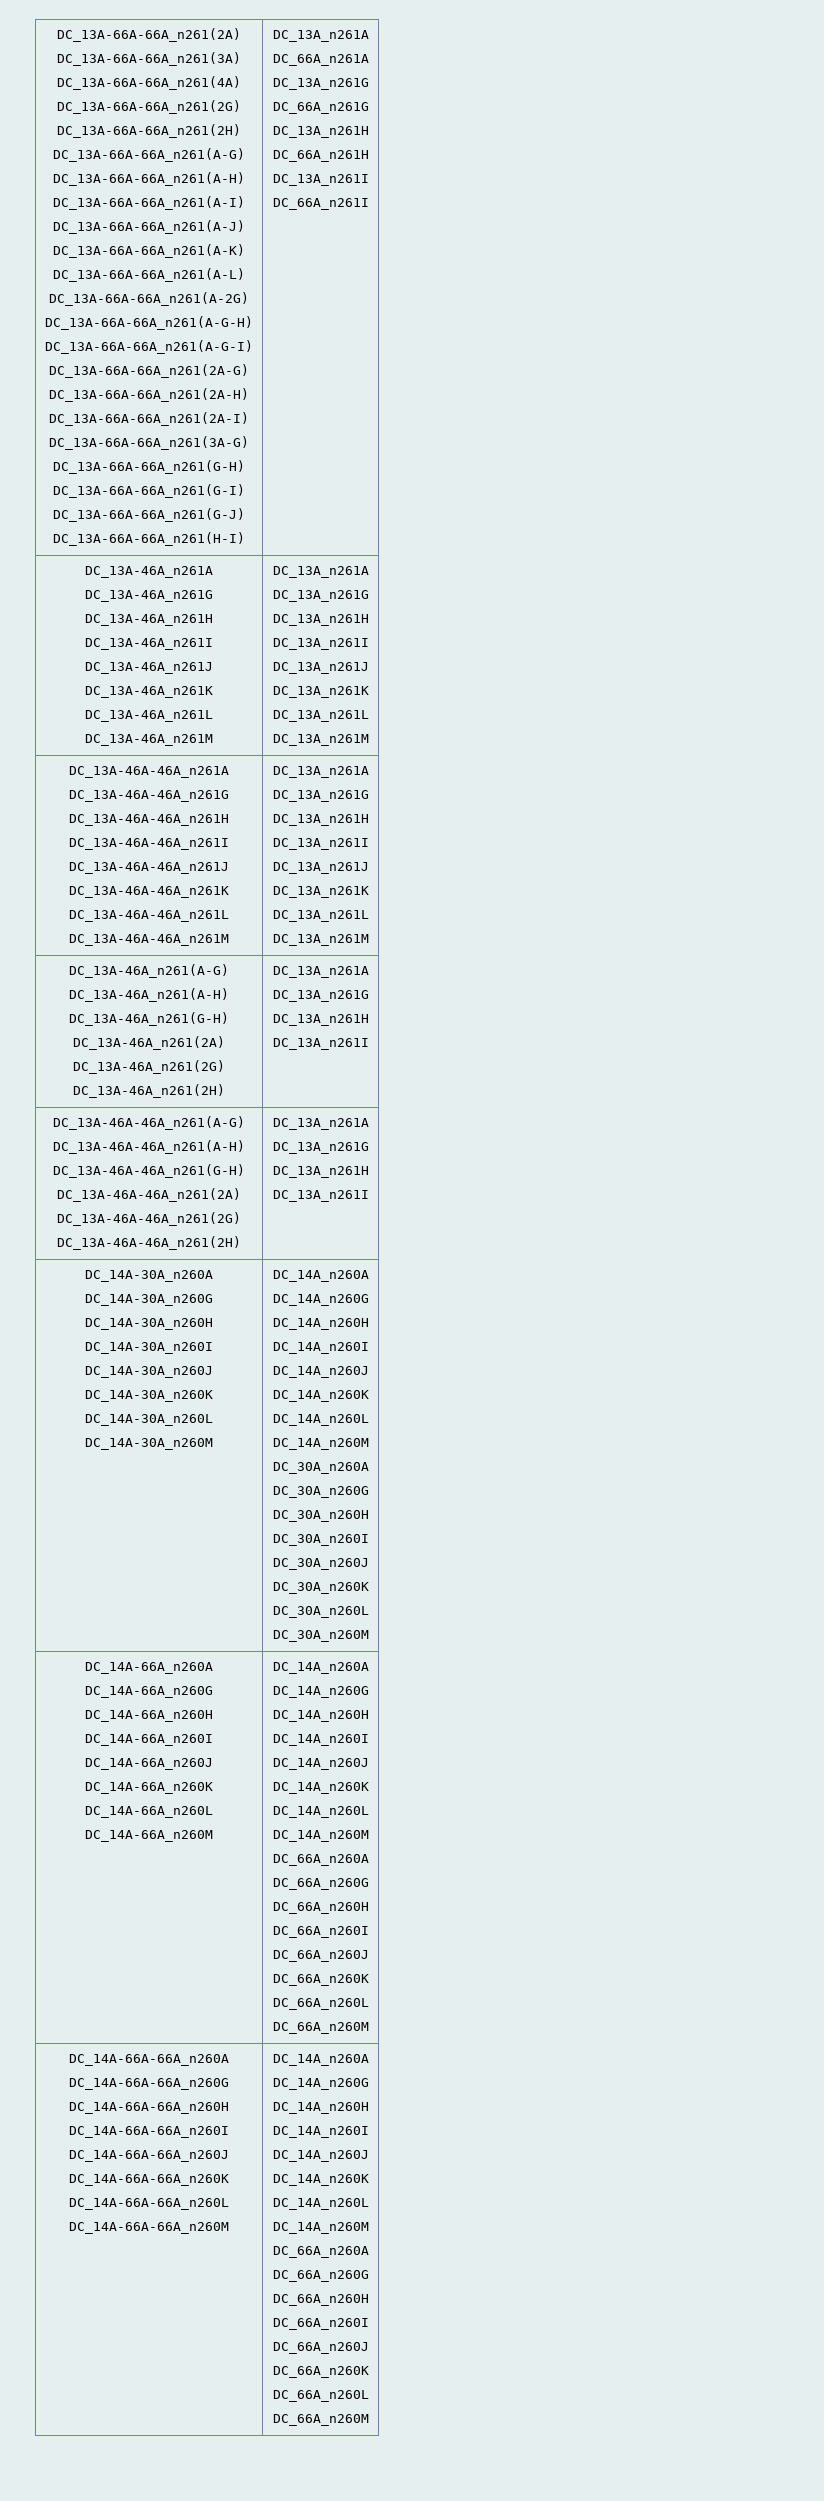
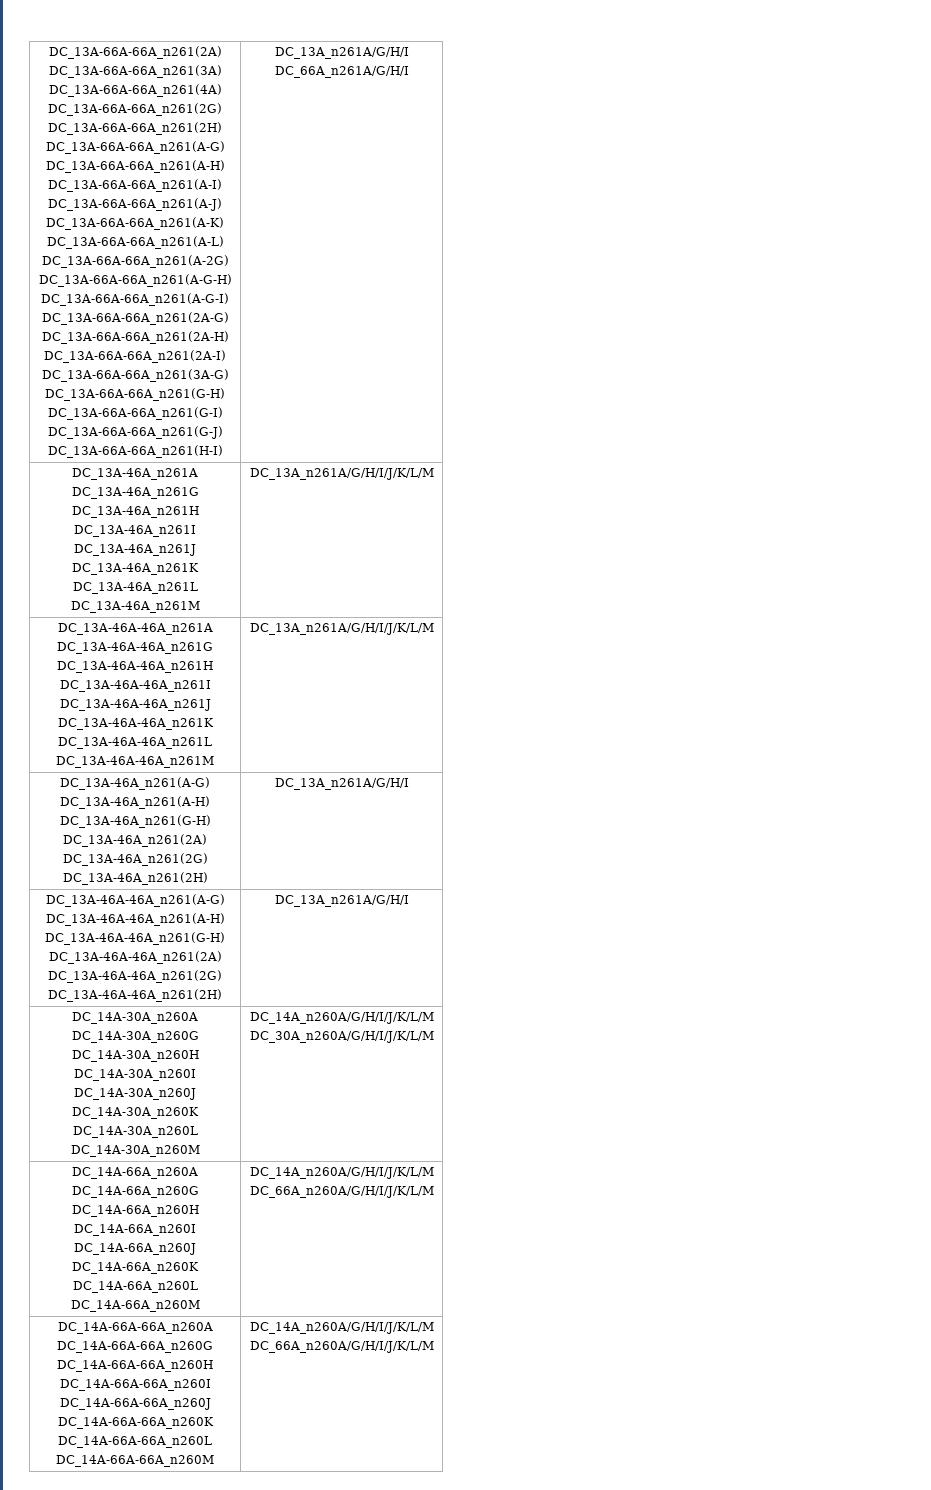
  DC_13A-66A-66A_n261(2A)
  DC_13A-66A-66A_n261(3A)
  DC_13A-66A-66A_n261(4A)
  DC_13A-66A-66A_n261(2G)
  DC_13A-66A-66A_n261(2H)
  DC_13A-66A-66A_n261(A-G)
  DC_13A-66A-66A_n261(A-H)
  DC_13A-66A-66A_n261(A-I)
  DC_13A-66A-66A_n261(A-J)
  DC_13A-66A-66A_n261(A-K)
  DC_13A-66A-66A_n261(A-L)
  DC_13A-66A-66A_n261(A-2G)
  DC_13A-66A-66A_n261(A-G-H)
  DC_13A-66A-66A_n261(A-G-I)
  DC_13A-66A-66A_n261(2A-G)
  DC_13A-66A-66A_n261(2A-H)
  DC_13A-66A-66A_n261(2A-I)
  DC_13A-66A-66A_n261(3A-G)
  DC_13A-66A-66A_n261(G-H)
  DC_13A-66A-66A_n261(G-I)
  DC_13A-66A-66A_n261(G-J)
- DC_13A-66A-66A_n261(H-I) | DC_13A_n261A
- DC_66A_n261A
- DC_13A_n261G
- DC_66A_n261G
- DC_13A_n261H
- DC_66A_n261H
- DC_13A_n261I
- DC_66A_n261I
+ DC_13A-66A-66A_n261(H-I) | DC_13A_n261A/G/H/I
+ DC_66A_n261A/G/H/I
  DC_13A-46A_n261A
  DC_13A-46A_n261G
  DC_13A-46A_n261H
  DC_13A-46A_n261I
  DC_13A-46A_n261J
  DC_13A-46A_n261K
  DC_13A-46A_n261L
- DC_13A-46A_n261M | DC_13A_n261A
- DC_13A_n261G
- DC_13A_n261H
- DC_13A_n261I
- DC_13A_n261J
- DC_13A_n261K
- DC_13A_n261L
- DC_13A_n261M
+ DC_13A-46A_n261M | DC_13A_n261A/G/H/I/J/K/L/M
  DC_13A-46A-46A_n261A
  DC_13A-46A-46A_n261G
  DC_13A-46A-46A_n261H
  DC_13A-46A-46A_n261I
  DC_13A-46A-46A_n261J
  DC_13A-46A-46A_n261K
  DC_13A-46A-46A_n261L
- DC_13A-46A-46A_n261M | DC_13A_n261A
- DC_13A_n261G
- DC_13A_n261H
- DC_13A_n261I
- DC_13A_n261J
- DC_13A_n261K
- DC_13A_n261L
- DC_13A_n261M
+ DC_13A-46A-46A_n261M | DC_13A_n261A/G/H/I/J/K/L/M
  DC_13A-46A_n261(A-G)
  DC_13A-46A_n261(A-H)
  DC_13A-46A_n261(G-H)
  DC_13A-46A_n261(2A)
  DC_13A-46A_n261(2G)
- DC_13A-46A_n261(2H) | DC_13A_n261A
- DC_13A_n261G
- DC_13A_n261H
- DC_13A_n261I
+ DC_13A-46A_n261(2H) | DC_13A_n261A/G/H/I
  DC_13A-46A-46A_n261(A-G)
  DC_13A-46A-46A_n261(A-H)
  DC_13A-46A-46A_n261(G-H)
  DC_13A-46A-46A_n261(2A)
  DC_13A-46A-46A_n261(2G)
- DC_13A-46A-46A_n261(2H) | DC_13A_n261A
- DC_13A_n261G
- DC_13A_n261H
- DC_13A_n261I
+ DC_13A-46A-46A_n261(2H) | DC_13A_n261A/G/H/I
  DC_14A-30A_n260A
  DC_14A-30A_n260G
  DC_14A-30A_n260H
  DC_14A-30A_n260I
  DC_14A-30A_n260J
  DC_14A-30A_n260K
  DC_14A-30A_n260L
- DC_14A-30A_n260M | DC_14A_n260A
- DC_14A_n260G
- DC_14A_n260H
- DC_14A_n260I
- DC_14A_n260J
- DC_14A_n260K
- DC_14A_n260L
- DC_14A_n260M
- DC_30A_n260A
- DC_30A_n260G
- DC_30A_n260H
- DC_30A_n260I
- DC_30A_n260J
- DC_30A_n260K
- DC_30A_n260L
- DC_30A_n260M
+ DC_14A-30A_n260M | DC_14A_n260A/G/H/I/J/K/L/M
+ DC_30A_n260A/G/H/I/J/K/L/M
  DC_14A-66A_n260A
  DC_14A-66A_n260G
  DC_14A-66A_n260H
  DC_14A-66A_n260I
  DC_14A-66A_n260J
  DC_14A-66A_n260K
  DC_14A-66A_n260L
- DC_14A-66A_n260M | DC_14A_n260A
- DC_14A_n260G
- DC_14A_n260H
- DC_14A_n260I
- DC_14A_n260J
- DC_14A_n260K
- DC_14A_n260L
- DC_14A_n260M
- DC_66A_n260A
- DC_66A_n260G
- DC_66A_n260H
- DC_66A_n260I
- DC_66A_n260J
- DC_66A_n260K
- DC_66A_n260L
- DC_66A_n260M
+ DC_14A-66A_n260M | DC_14A_n260A/G/H/I/J/K/L/M
+ DC_66A_n260A/G/H/I/J/K/L/M
  DC_14A-66A-66A_n260A
  DC_14A-66A-66A_n260G
  DC_14A-66A-66A_n260H
  DC_14A-66A-66A_n260I
  DC_14A-66A-66A_n260J
  DC_14A-66A-66A_n260K
  DC_14A-66A-66A_n260L
- DC_14A-66A-66A_n260M | DC_14A_n260A
- DC_14A_n260G
- DC_14A_n260H
- DC_14A_n260I
- DC_14A_n260J
- DC_14A_n260K
- DC_14A_n260L
- DC_14A_n260M
- DC_66A_n260A
- DC_66A_n260G
- DC_66A_n260H
- DC_66A_n260I
- DC_66A_n260J
- DC_66A_n260K
- DC_66A_n260L
- DC_66A_n260M
+ DC_14A-66A-66A_n260M | DC_14A_n260A/G/H/I/J/K/L/M
+ DC_66A_n260A/G/H/I/J/K/L/M

